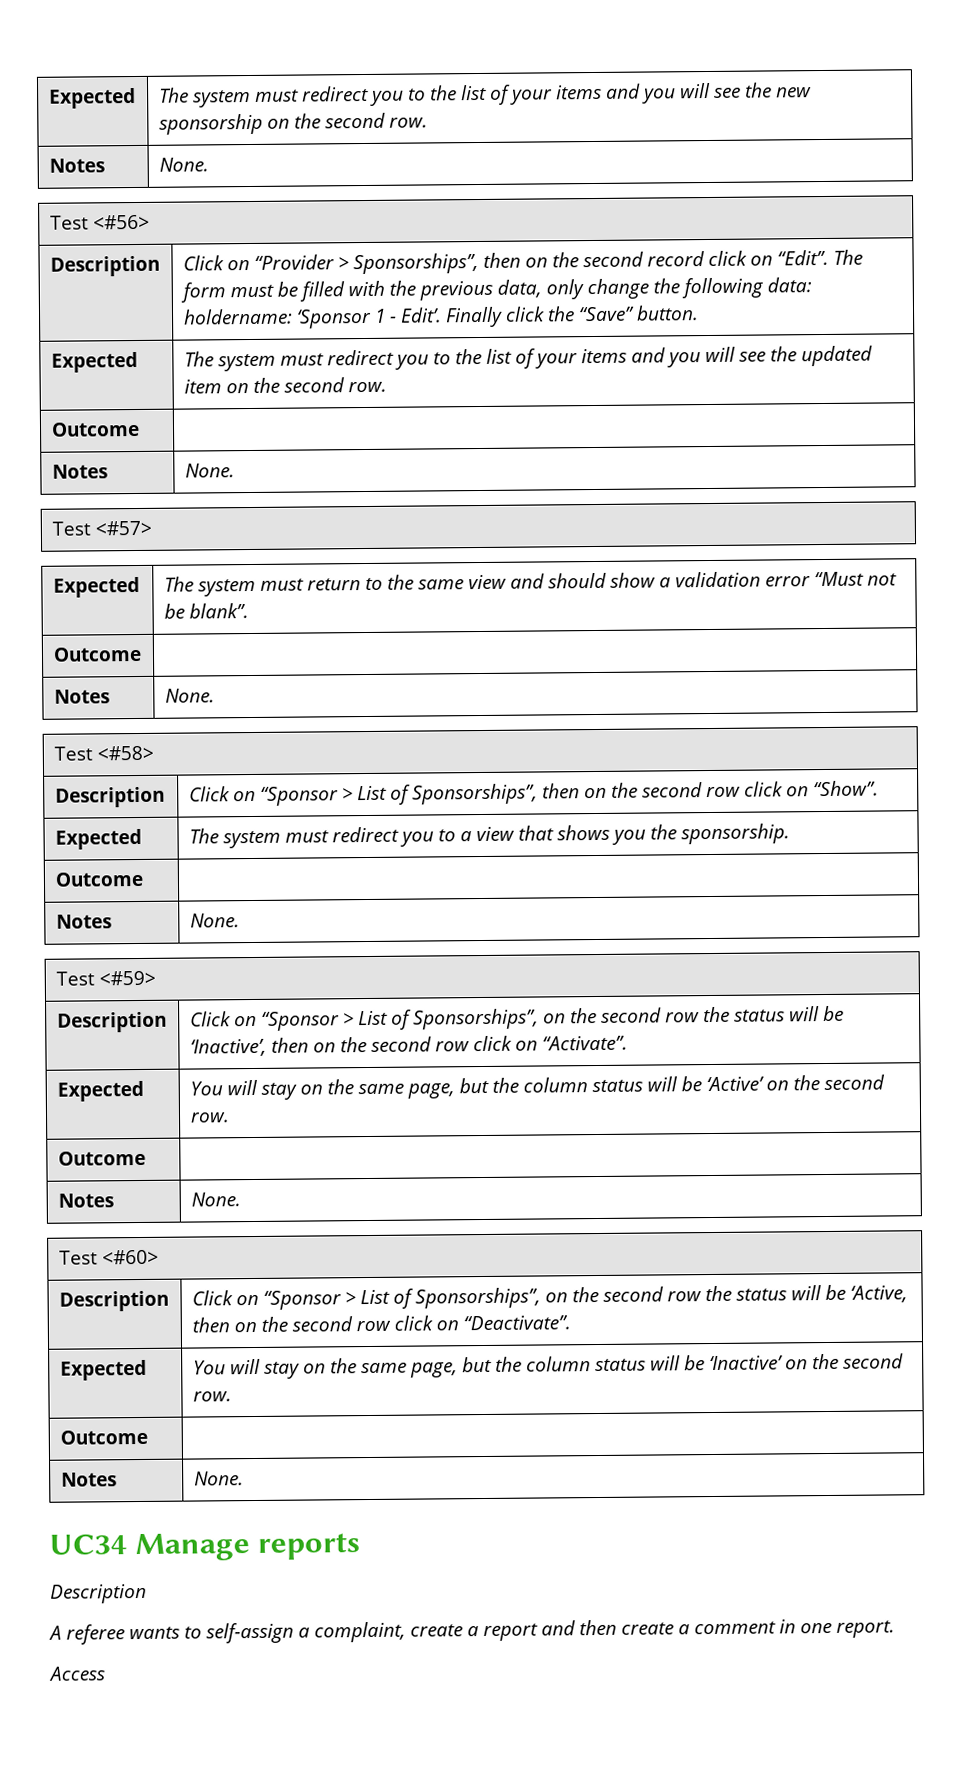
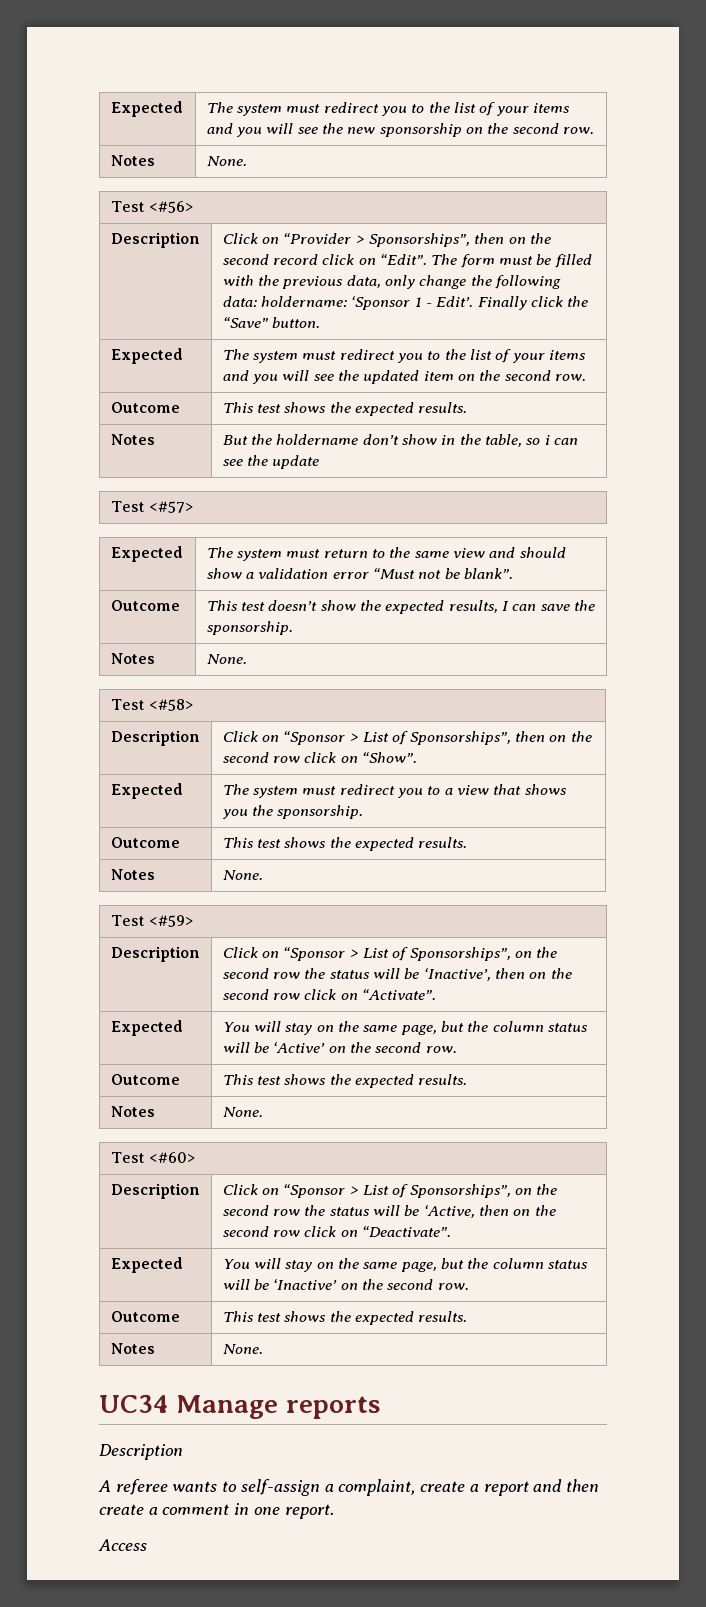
  Expected | The system must redirect you to the list of your items and you will see the updated item on the second row.
- Outcome |
- Notes | None.
+ Outcome | This test shows the expected results.
+ Notes | But the holdername don’t show in the table, so i can see the update
  Expected | The system must return to the same view and should show a validation error “Must not be blank”.
- Outcome |
+ Outcome | This test doesn’t show the expected results, I can save the sponsorship.
  Expected | The system must redirect you to a view that shows you the sponsorship.
- Outcome |
+ Outcome | This test shows the expected results.
  Expected | You will stay on the same page, but the column status will be ‘Active’ on the second row.
- Outcome |
+ Outcome | This test shows the expected results.
  Expected | You will stay on the same page, but the column status will be ‘Inactive’ on the second row.
- Outcome |
+ Outcome | This test shows the expected results.

